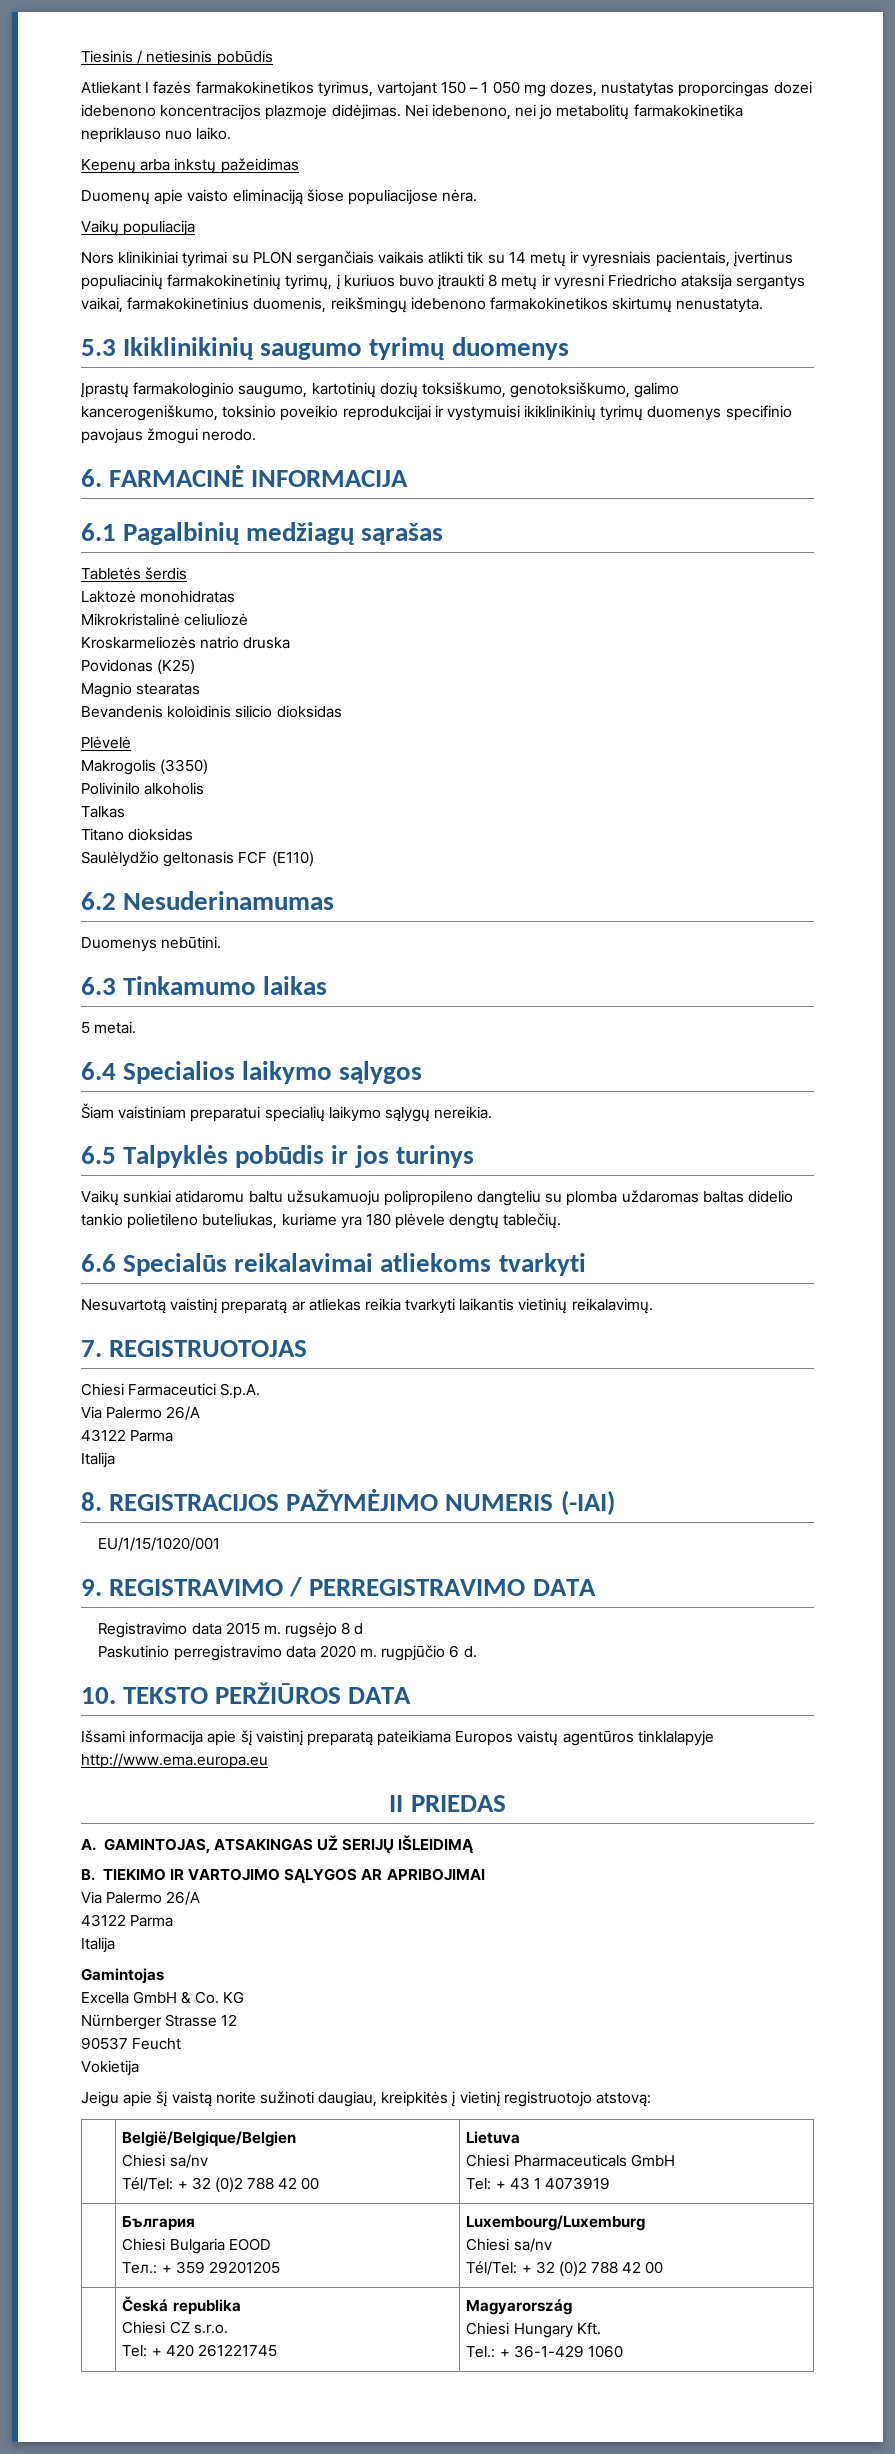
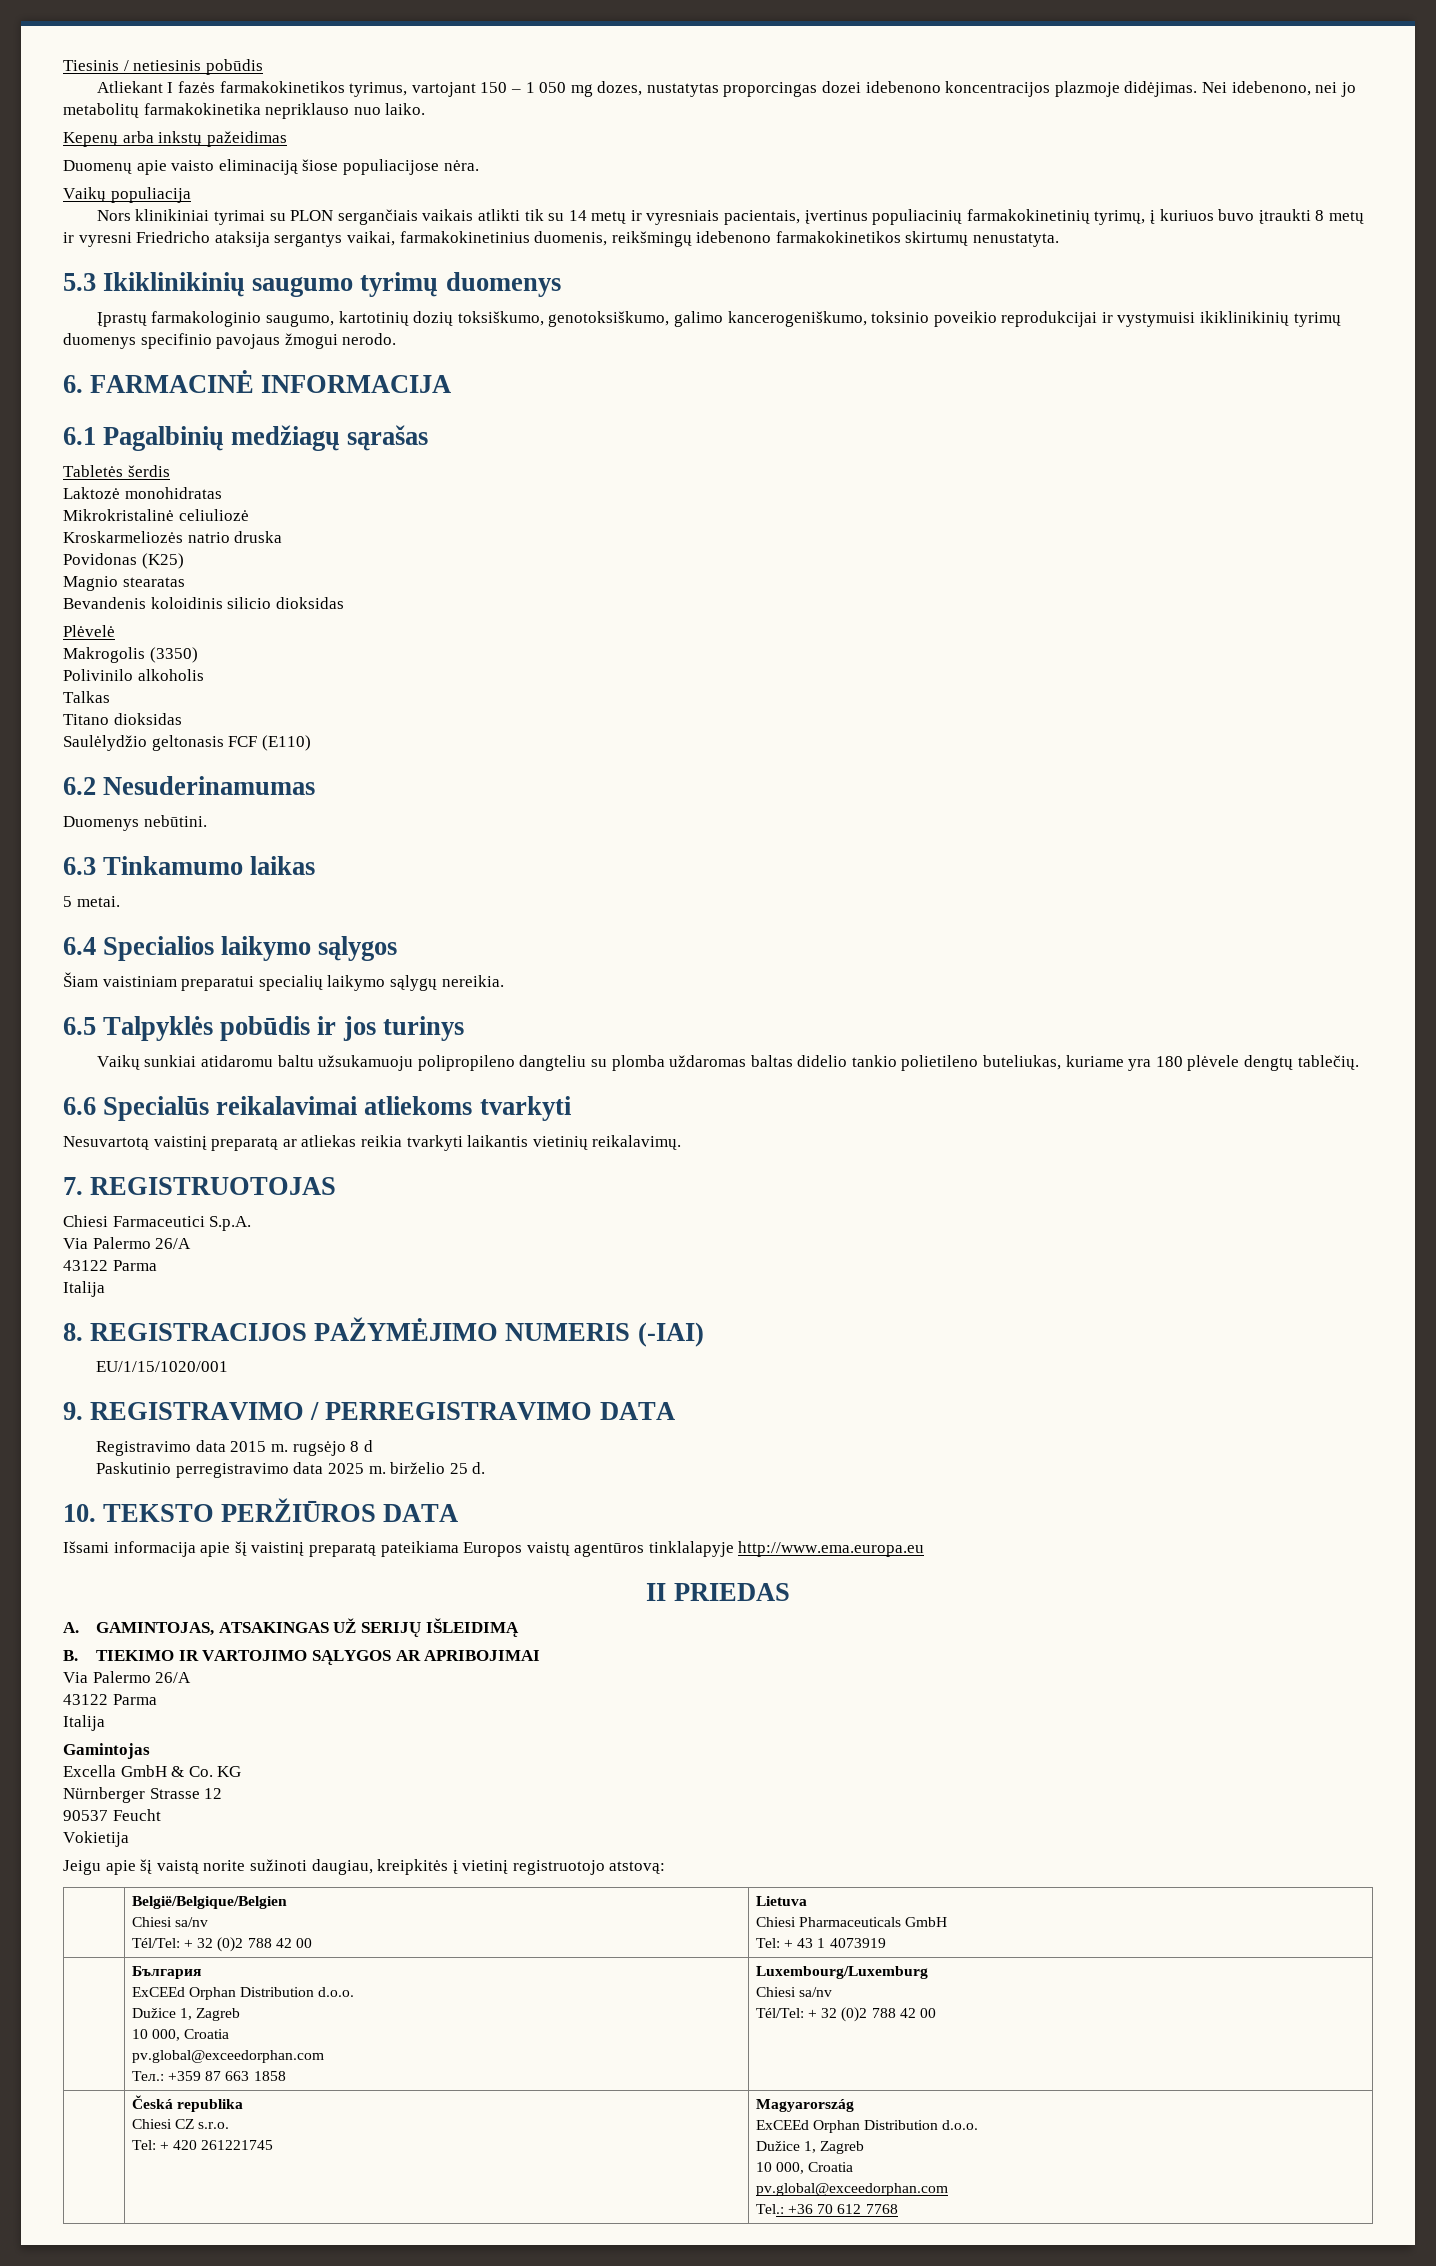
- Paskutinio perregistravimo data 2020 m. rugpjūčio 6 d.
+ Paskutinio perregistravimo data 2025 m. birželio 25 d.
  | България
- Chiesi Bulgaria EOOD
- Teл.: + 359 29201205 | Luxembourg/Luxemburg
+ ExCEEd Orphan Distribution d.o.o.
+ Dužice 1, Zagreb
+ 10 000, Croatia
+ pv.global@exceedorphan.com
+ Teл.: +359 87 663 1858 | Luxembourg/Luxemburg
  | Česká republika
  Chiesi CZ s.r.o.
  Tel: + 420 261221745 | Magyarország
- Chiesi Hungary Kft.
- Tel.: + 36-1-429 1060
+ ExCEEd Orphan Distribution d.o.o.
+ Dužice 1, Zagreb
+ 10 000, Croatia
+ pv.global@exceedorphan.com
+ Tel.: +36 70 612 7768

